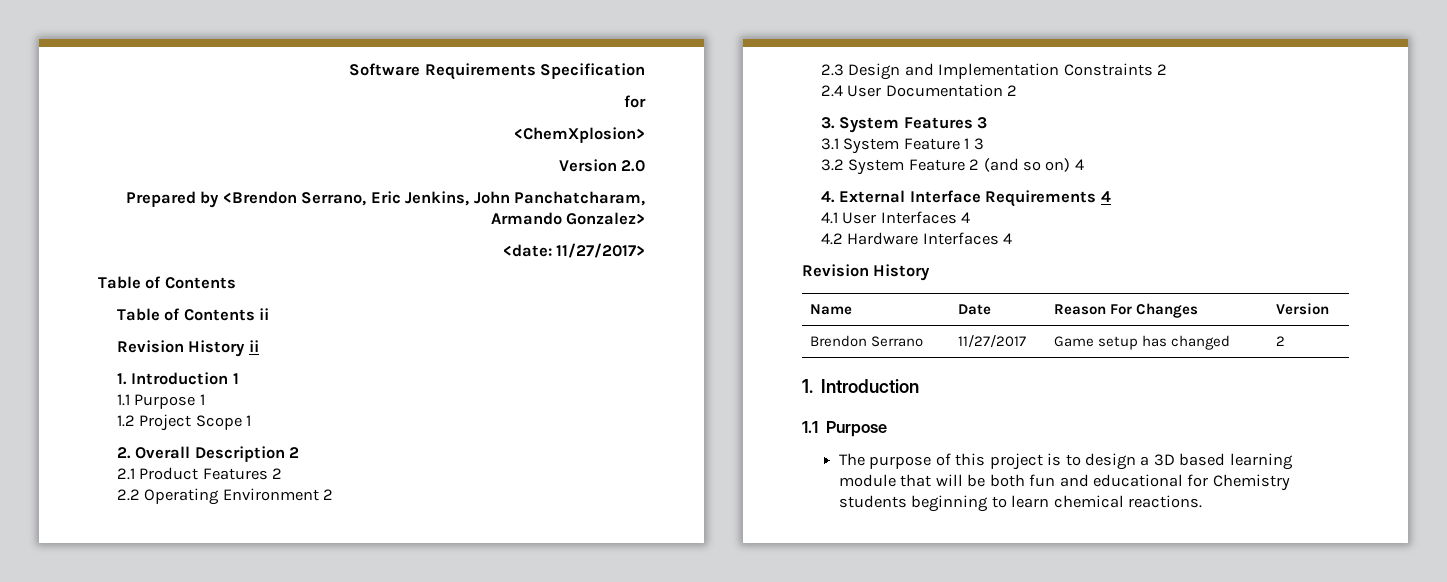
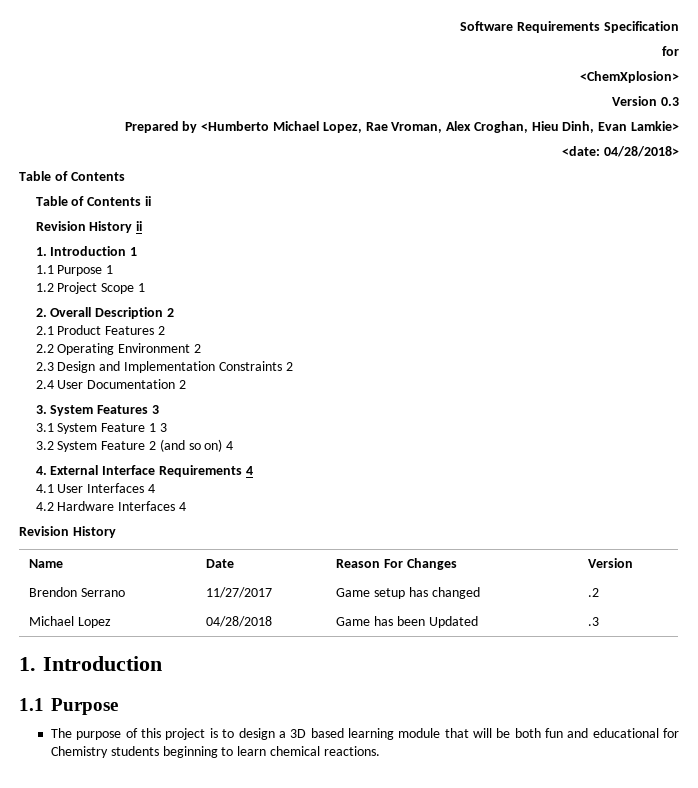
- Version 2.0
+ Version 0.3
- Prepared by <Brendon Serrano, Eric Jenkins, John Panchatcharam, Armando Gonzalez>
+ Prepared by <Humberto Michael Lopez, Rae Vroman, Alex Croghan, Hieu Dinh, Evan Lamkie>
- <date: 11/27/2017>
+ <date: 04/28/2018>
- Brendon Serrano | 11/27/2017 | Game setup has changed | 2
+ Brendon Serrano | 11/27/2017 | Game setup has changed | .2
+ Michael Lopez | 04/28/2018 | Game has been Updated | .3

